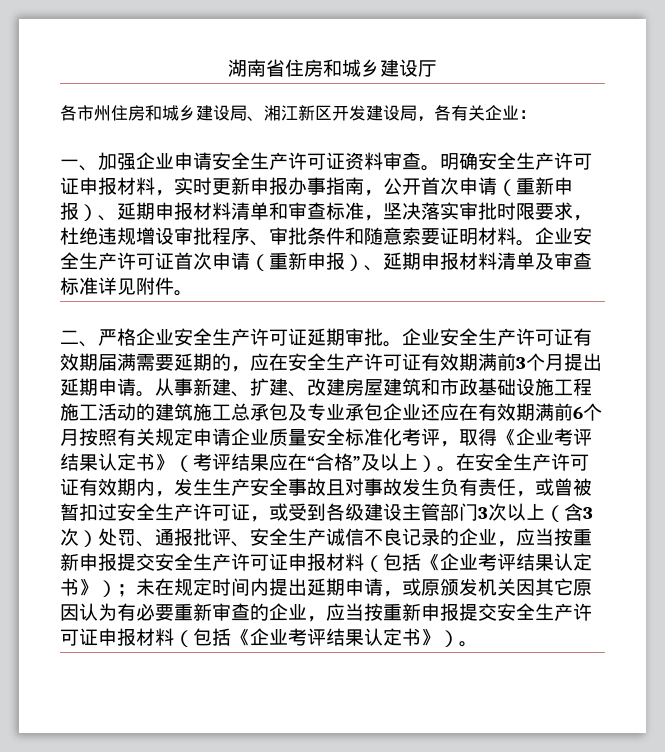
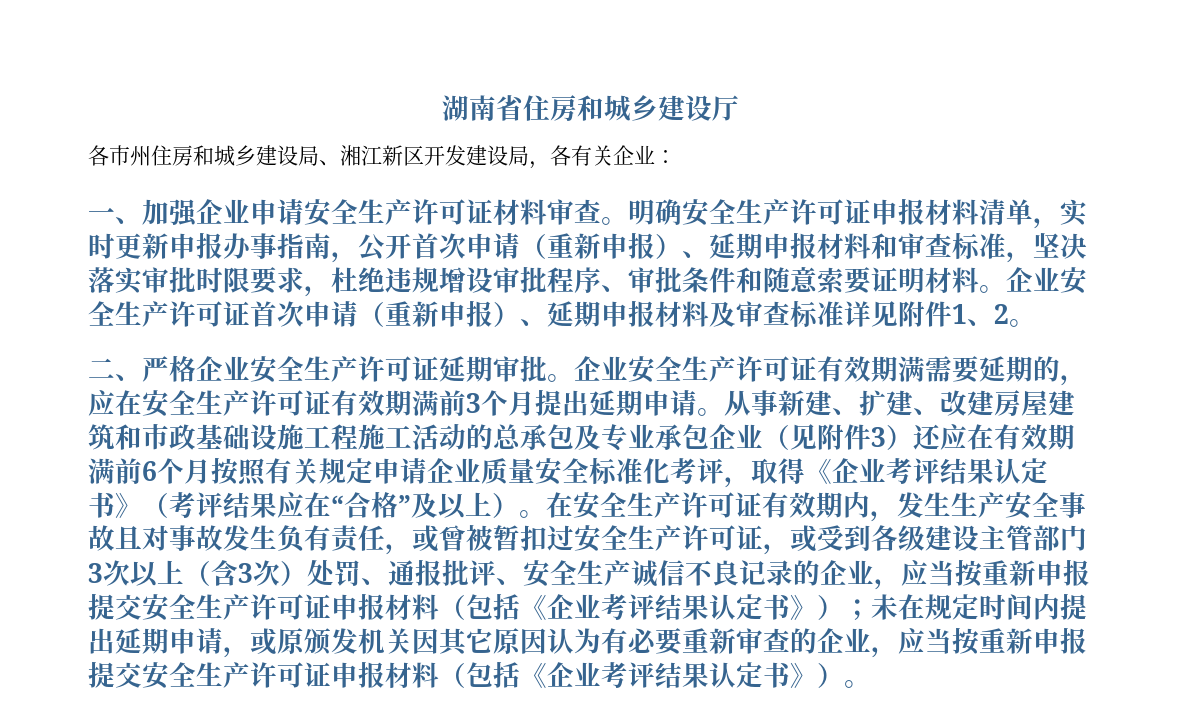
- 一、加强企业申请安全生产许可证资料审查。
+ 一、加强企业申请安全生产许可证材料审查。
- 明确安全生产许可证申报材料，实时更新申报办事指南，公开首次申请（重新申报）、延期申报材料清单和审查标准，坚决落实审批时限要求，杜绝违规增设审批程序、审批条件和随意索要证明材料。
+ 明确安全生产许可证申报材料清单，实时更新申报办事指南，公开首次申请（重新申报）、延期申报材料和审查标准，坚决落实审批时限要求，杜绝违规增设审批程序、审批条件和随意索要证明材料。
- 企业安全生产许可证首次申请（重新申报）、延期申报材料清单及审查标准详见附件。
+ 企业安全生产许可证首次申请（重新申报）、延期申报材料及审查标准详见附件1、2。
- 企业安全生产许可证有效期届满需要延期的，应在安全生产许可证有效期满前3个月提出延期申请。
+ 企业安全生产许可证有效期满需要延期的，应在安全生产许可证有效期满前3个月提出延期申请。
- 从事新建、扩建、改建房屋建筑和市政基础设施工程施工活动的建筑施工总承包及专业承包企业还应在有效期满前6个月按照有关规定申请企业质量安全标准化考评，取得《企业考评结果认定书》（考评结果应在“合格”及以上）。
+ 从事新建、扩建、改建房屋建筑和市政基础设施工程施工活动的总承包及专业承包企业（见附件3）还应在有效期满前6个月按照有关规定申请企业质量安全标准化考评，取得《企业考评结果认定书》（考评结果应在“合格”及以上）。

